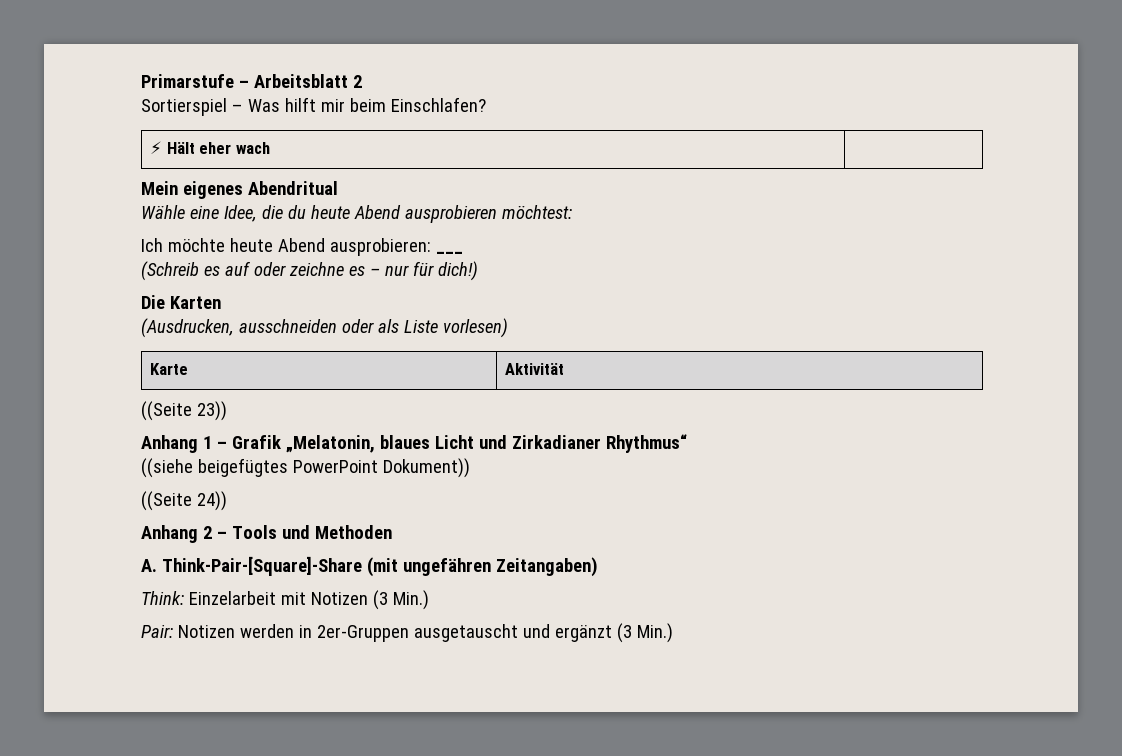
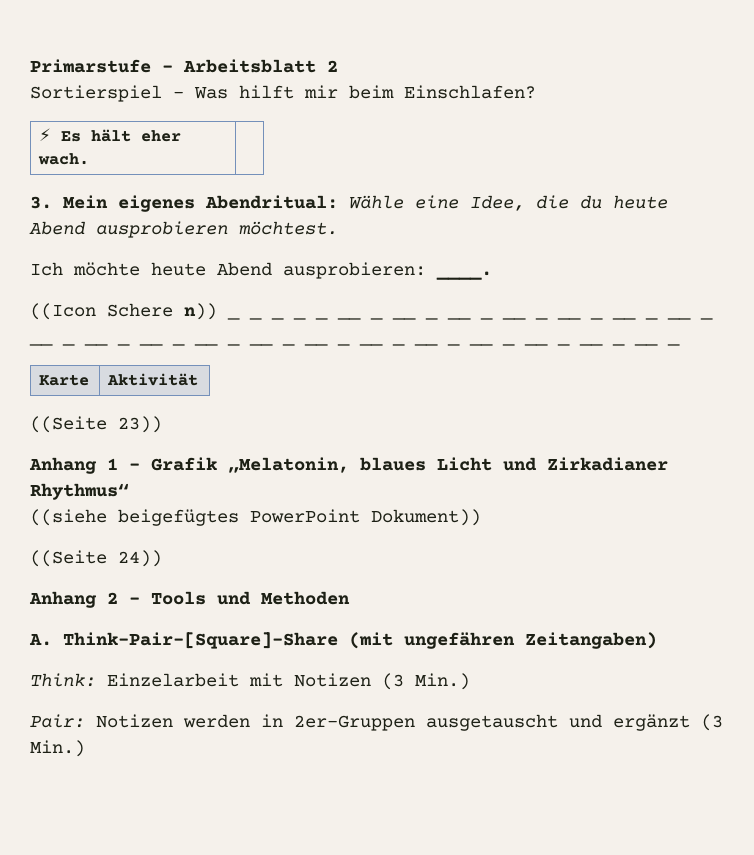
- ⚡ Hält eher wach |
- Mein eigenes Abendritual
- Wähle eine Idee, die du heute Abend ausprobieren möchtest:
+ ⚡ Es hält eher wach. |
+ 3. Mein eigenes Abendritual: Wähle eine Idee, die du heute Abend ausprobieren möchtest.
- Ich möchte heute Abend ausprobieren: ___
- (Schreib es auf oder zeichne es – nur für dich!)
- Die Karten
- (Ausdrucken, ausschneiden oder als Liste vorlesen)
+ Ich möchte heute Abend ausprobieren: ____.
+ ((Icon Schere n)) _ _ _ _ _ __ _ __ _ __ _ __ _ __ _ __ _ __ _ __ _ __ _ __ _ __ _ __ _ __ _ __ _ __ _ __ _ __ _ __ _ __ _

